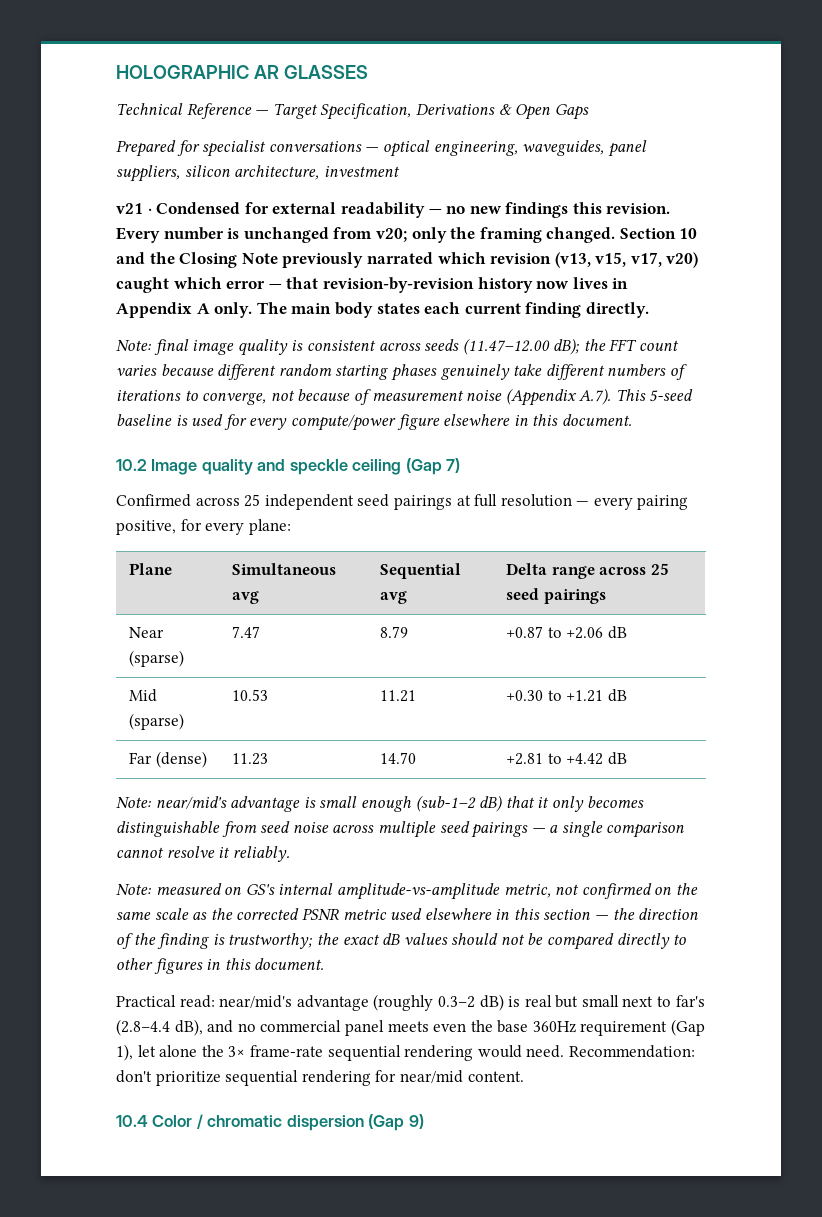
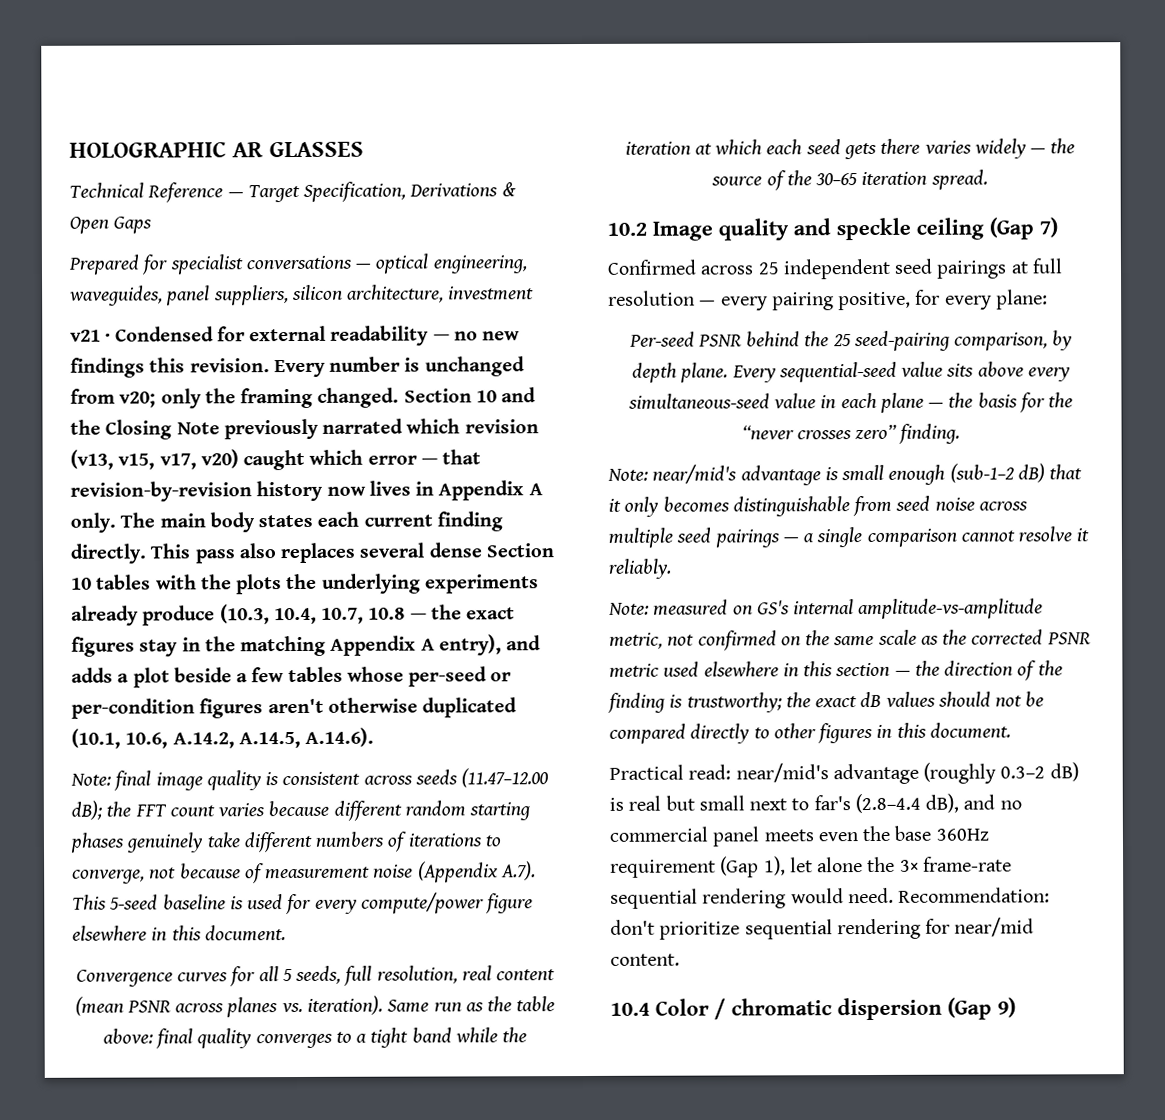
+ This pass also replaces several dense Section 10 tables with the plots the underlying experiments already produce (10.3, 10.4, 10.7, 10.8 — the exact figures stay in the matching Appendix A entry), and adds a plot beside a few tables whose per-seed or per-condition figures aren't otherwise duplicated (10.1, 10.6, A.14.2, A.14.5, A.14.6).
+ Convergence curves for all 5 seeds, full resolution, real content (mean PSNR across planes vs. iteration). Same run as the table above: final quality converges to a tight band while the iteration at which each seed gets there varies widely — the source of the 30–65 iteration spread.
- Plane | Simultaneous avg | Sequential avg | Delta range across 25 seed pairings
- Near (sparse) | 7.47 | 8.79 | +0.87 to +2.06 dB
- Mid (sparse) | 10.53 | 11.21 | +0.30 to +1.21 dB
- Far (dense) | 11.23 | 14.70 | +2.81 to +4.42 dB
+ Per-seed PSNR behind the 25 seed-pairing comparison, by depth plane. Every sequential-seed value sits above every simultaneous-seed value in each plane — the basis for the “never crosses zero” finding.

